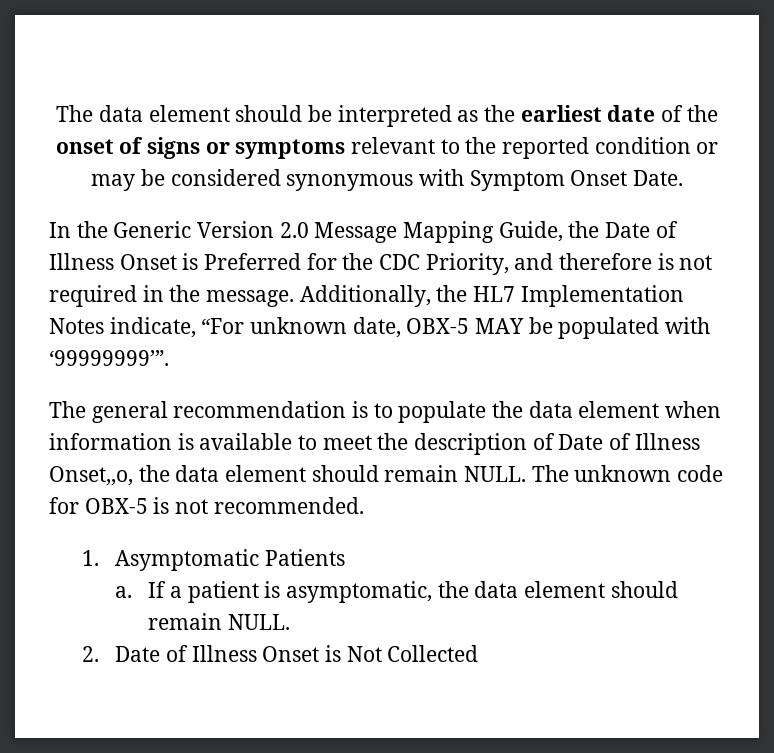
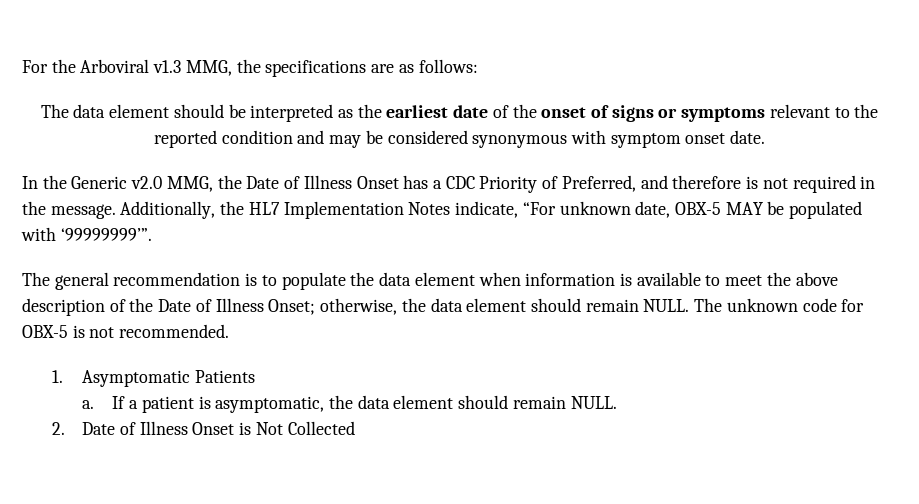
+ For the Arboviral v1.3 MMG, the specifications are as follows:
- The data element should be interpreted as the earliest date of the onset of signs or symptoms relevant to the reported condition or may be considered synonymous with Symptom Onset Date.
+ The data element should be interpreted as the earliest date of the onset of signs or symptoms relevant to the reported condition and may be considered synonymous with symptom onset date.
- In the Generic Version 2.0 Message Mapping Guide, the Date of Illness Onset is Preferred for the CDC Priority, and therefore is not required in the message.
+ In the Generic v2.0 MMG, the Date of Illness Onset has a CDC Priority of Preferred, and therefore is not required in the message.
- The general recommendation is to populate the data element when information is available to meet the description of Date of Illness Onset,,o, the data element should remain NULL.
+ The general recommendation is to populate the data element when information is available to meet the above description of the Date of Illness Onset; otherwise, the data element should remain NULL.

